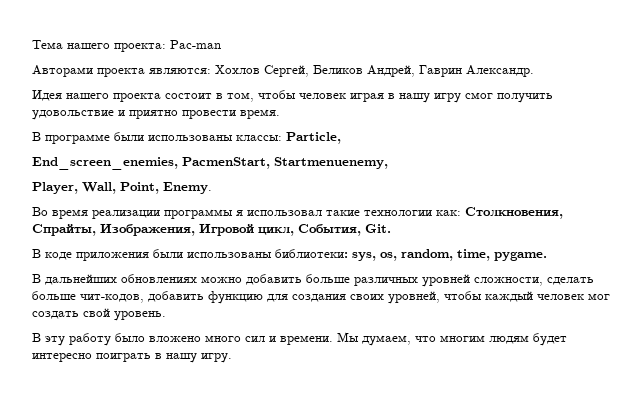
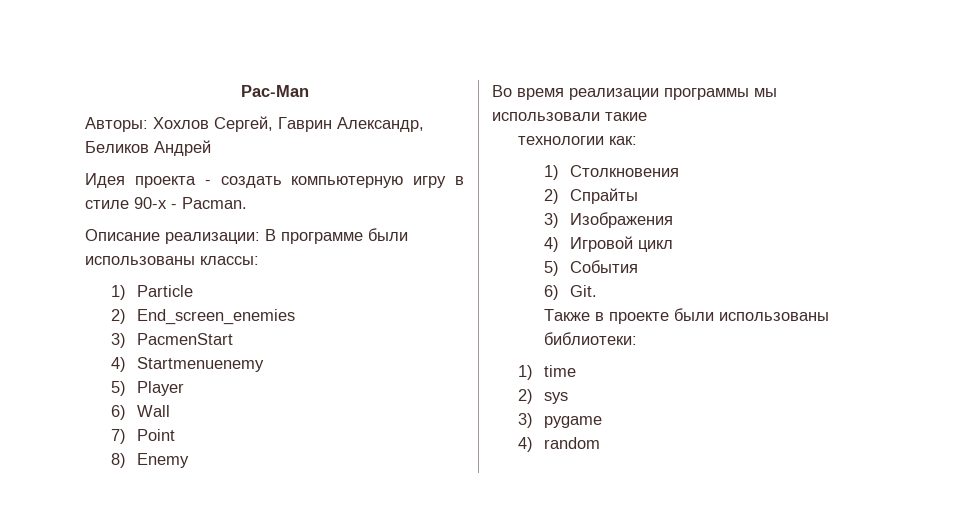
- Тема нашего проекта: Pac-man
- Авторами проекта являются: Хохлов Сергей, Беликов Андрей, Гаврин Александр.
- Идея нашего проекта состоит в том, чтобы человек играя в нашу игру смог получить удовольствие и приятно провести время.
- В программе были использованы классы: Particle,
- End_screen_enemies, PacmenStart, Startmenuenemy,
- Player, Wall, Point, Enemy.
+ Pac-Man
+ Авторы: Хохлов Сергей, Гаврин Александр, Беликов Андрей
+ Идея проекта - создать компьютерную игру в стиле 90-х - Pacman.
+ Описание реализации: В программе были использованы классы:
+ 1) Particle
+ 2) End_screen_enemies
+ 3) PacmenStart
+ 4) Startmenuenemy
+ 5) Player
+ 6) Wall
+ 7) Point
+ 8) Enemy
- Во время реализации программы я использовал такие технологии как: Столкновения, Спрайты, Изображения, Игровой цикл, События, Git.
- В коде приложения были использованы библиотеки: sys, os, random, time, pygame.
- В дальнейших обновлениях можно добавить больше различных уровней сложности, сделать больше чит-кодов, добавить функцию для создания своих уровней, чтобы каждый человек мог создать свой уровень.
- В эту работу было вложено много сил и времени. Мы думаем, что многим людям будет интересно поиграть в нашу игру.
+ Во время реализации программы мы использовали такие
+ технологии как:
+ 1) Столкновения
+ 2) Спрайты
+ 3) Изображения
+ 4) Игровой цикл
+ 5) События
+ 6) Git.
+ Также в проекте были использованы библиотеки:
+ 1) time
+ 2) sys
+ 3) pygame
+ 4) random

